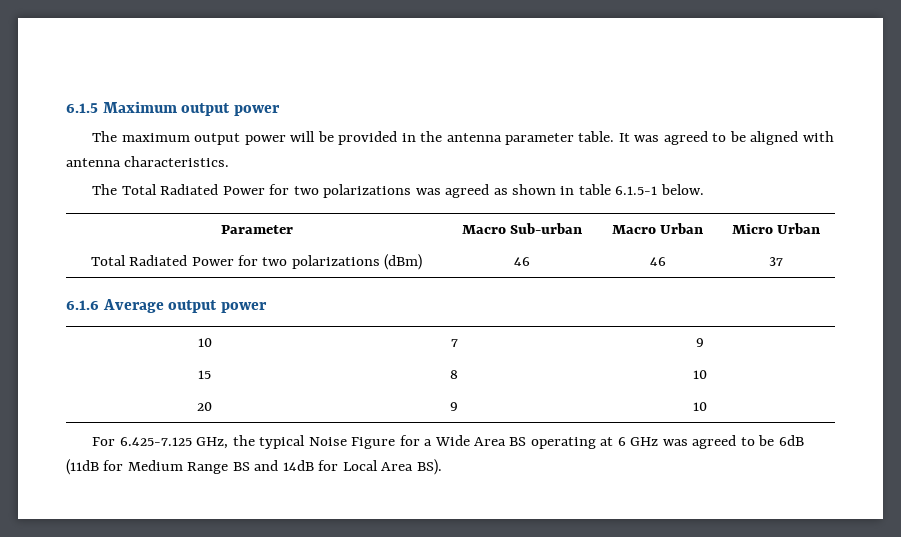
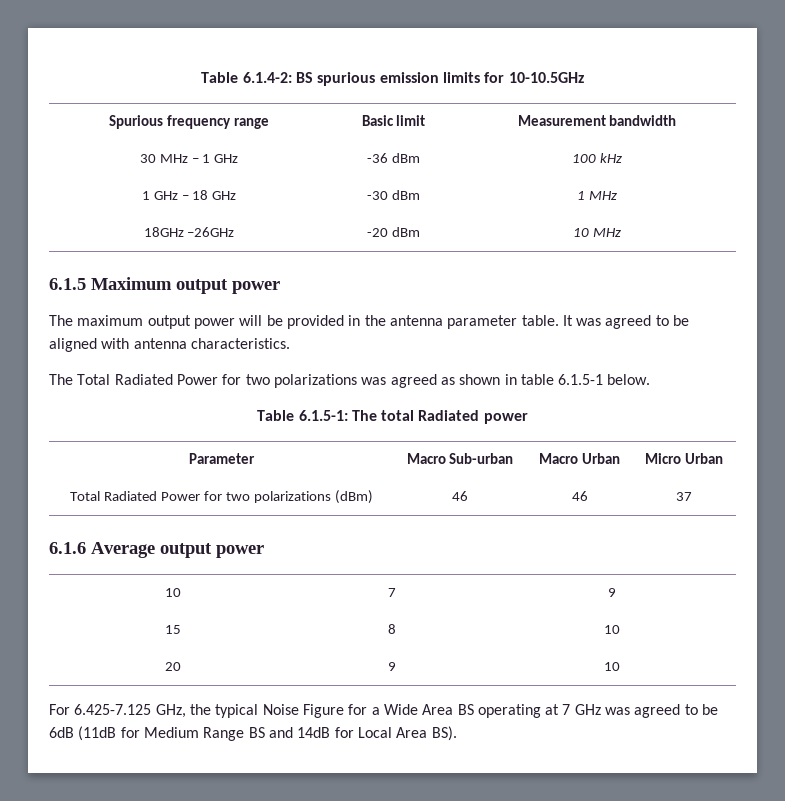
+ Table 6.1.4-2: BS spurious emission limits for 10-10.5GHz
+ Spurious frequency range | Basic limit | Measurement bandwidth
+ 30 MHz – 1 GHz | -36 dBm | 100 kHz
+ 1 GHz – 18 GHz | -30 dBm | 1 MHz
+ 18GHz –26GHz | -20 dBm | 10 MHz
+ Table 6.1.5-1: The total Radiated power
- For 6.425-7.125 GHz, the typical Noise Figure for a Wide Area BS operating at 6 GHz was agreed to be 6dB (11dB for Medium Range BS and 14dB for Local Area BS).
+ For 6.425-7.125 GHz, the typical Noise Figure for a Wide Area BS operating at 7 GHz was agreed to be 6dB (11dB for Medium Range BS and 14dB for Local Area BS).

